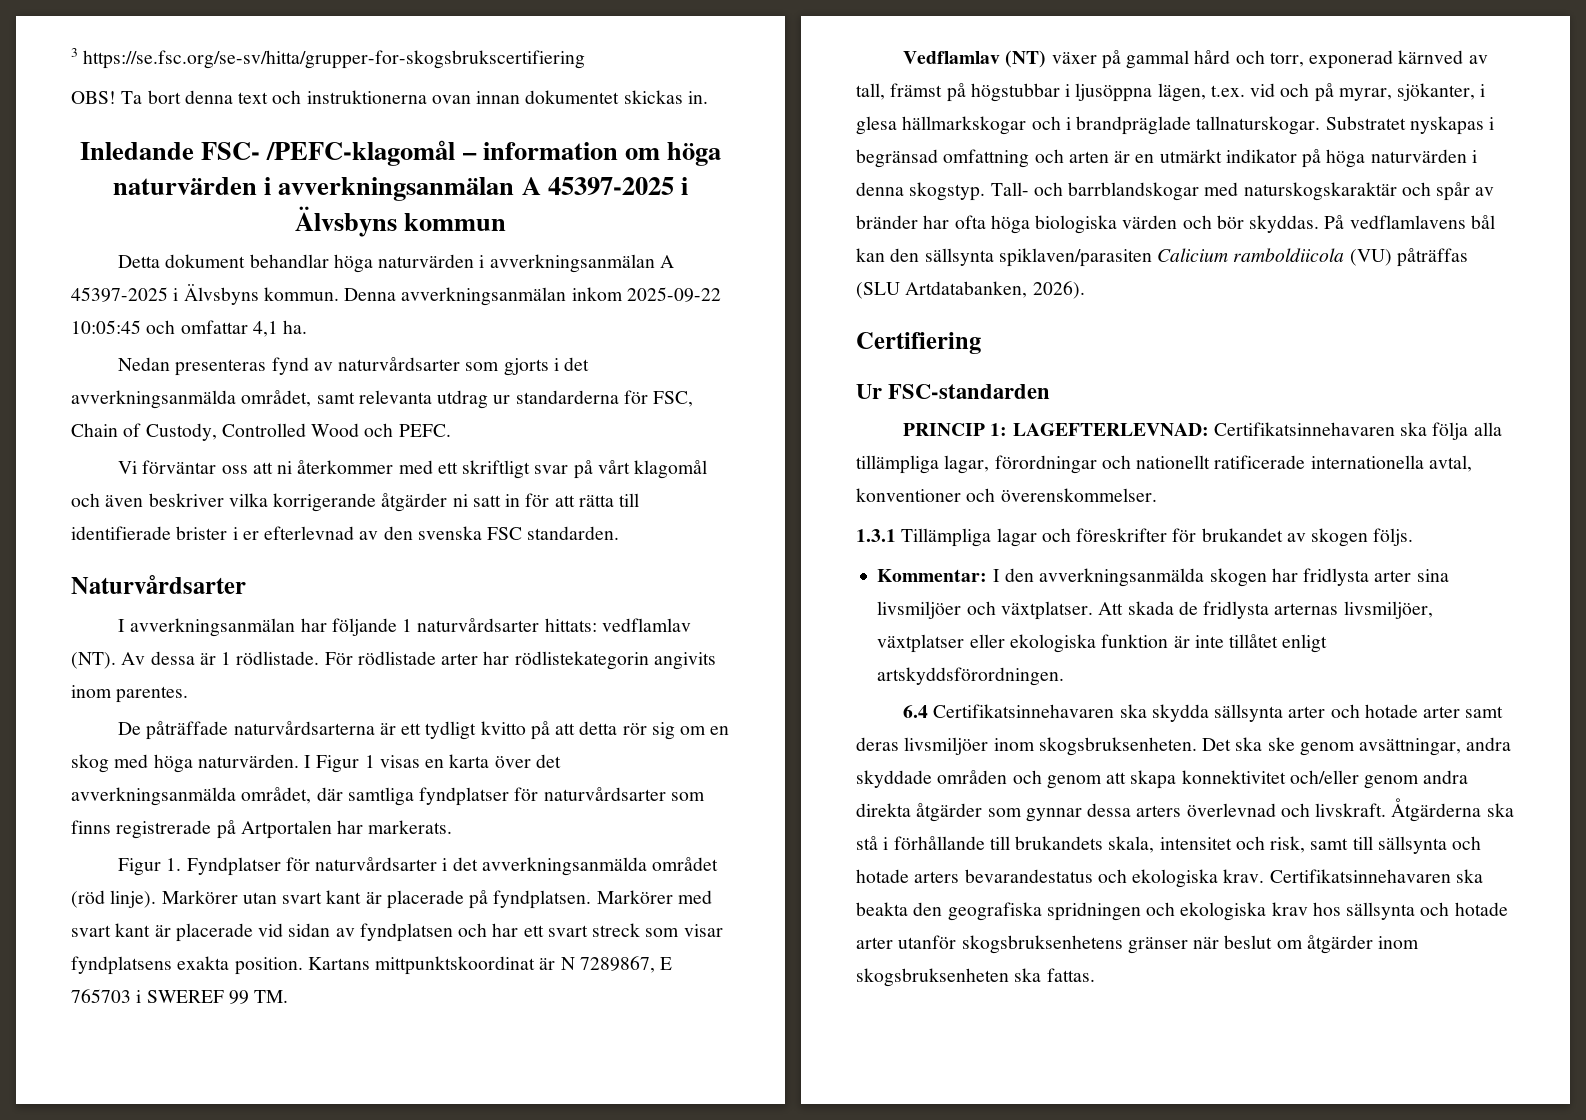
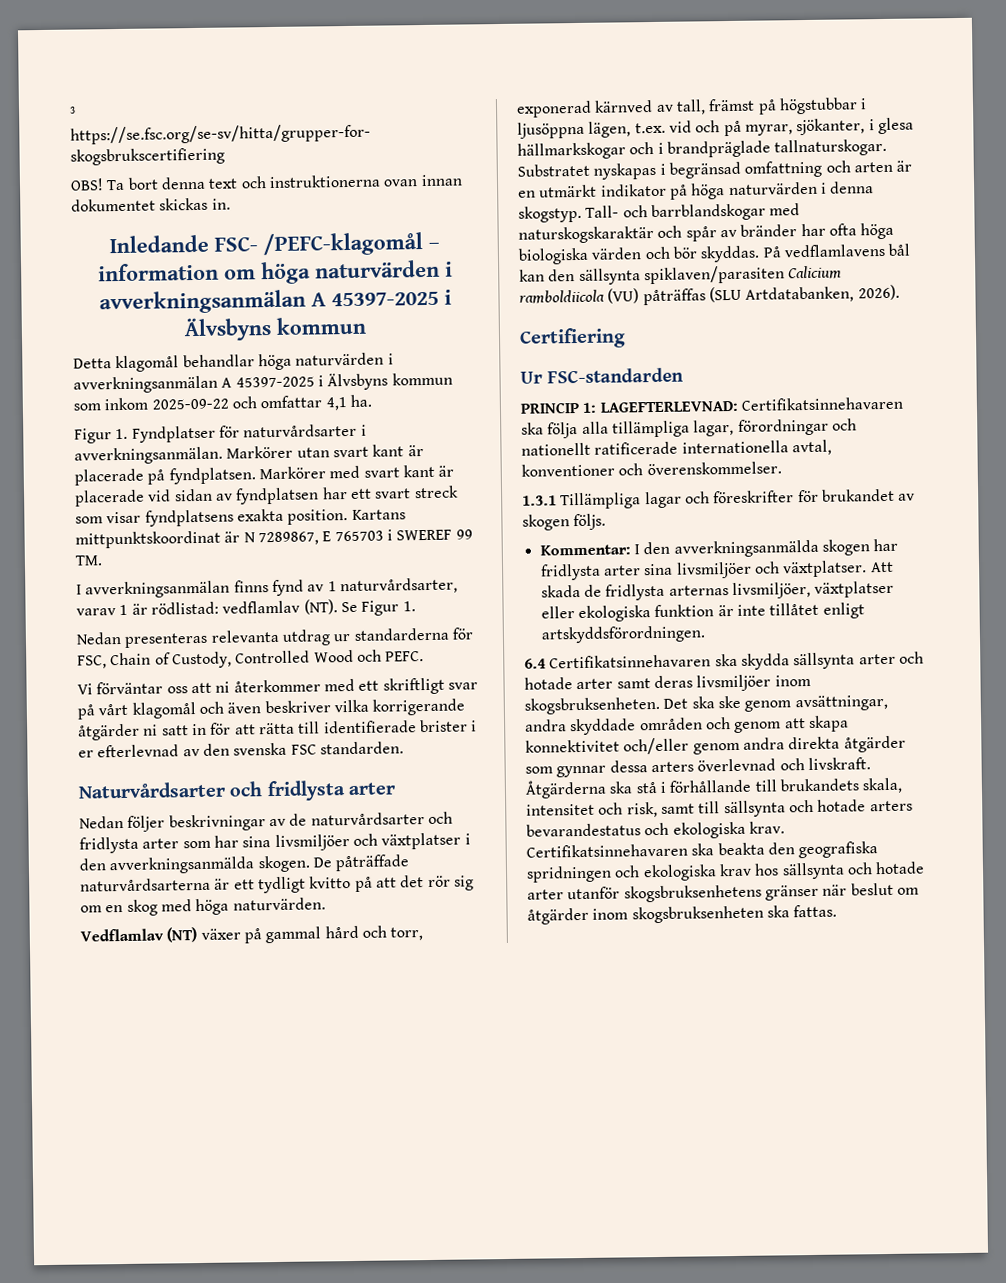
- Detta dokument behandlar höga naturvärden i avverkningsanmälan A 45397-2025 i Älvsbyns kommun. Denna avverkningsanmälan inkom 2025-09-22 10:05:45 och omfattar 4,1 ha.
+ Detta klagomål behandlar höga naturvärden i avverkningsanmälan A 45397-2025 i Älvsbyns kommun som inkom 2025-09-22 och omfattar 4,1 ha.
- Nedan presenteras fynd av naturvårdsarter som gjorts i det avverkningsanmälda området, samt relevanta utdrag ur standarderna för FSC, Chain of Custody, Controlled Wood och PEFC.
+ Figur 1. Fyndplatser för naturvårdsarter i avverkningsanmälan. Markörer utan svart kant är placerade på fyndplatsen. Markörer med svart kant är placerade vid sidan av fyndplatsen har ett svart streck som visar fyndplatsens exakta position. Kartans mittpunktskoordinat är N 7289867, E 765703 i SWEREF 99 TM.
+ I avverkningsanmälan finns fynd av 1 naturvårdsarter, varav 1 är rödlistad: vedflamlav (NT). Se Figur 1.
+ Nedan presenteras relevanta utdrag ur standarderna för FSC, Chain of Custody, Controlled Wood och PEFC.
- Naturvårdsarter
- I avverkningsanmälan har följande 1 naturvårdsarter hittats: vedflamlav (NT). Av dessa är 1 rödlistade. För rödlistade arter har rödlistekategorin angivits inom parentes.
- De påträffade naturvårdsarterna är ett tydligt kvitto på att detta rör sig om en skog med höga naturvärden. I Figur 1 visas en karta över det avverkningsanmälda området, där samtliga fyndplatser för naturvårdsarter som finns registrerade på Artportalen har markerats.
- Figur 1. Fyndplatser för naturvårdsarter i det avverkningsanmälda området (röd linje). Markörer utan svart kant är placerade på fyndplatsen. Markörer med svart kant är placerade vid sidan av fyndplatsen och har ett svart streck som visar fyndplatsens exakta position. Kartans mittpunktskoordinat är N 7289867, E 765703 i SWEREF 99 TM.
+ Naturvårdsarter och fridlysta arter
+ Nedan följer beskrivningar av de naturvårdsarter och fridlysta arter som har sina livsmiljöer och växtplatser i den avverkningsanmälda skogen. De påträffade naturvårdsarterna är ett tydligt kvitto på att det rör sig om en skog med höga naturvärden.

